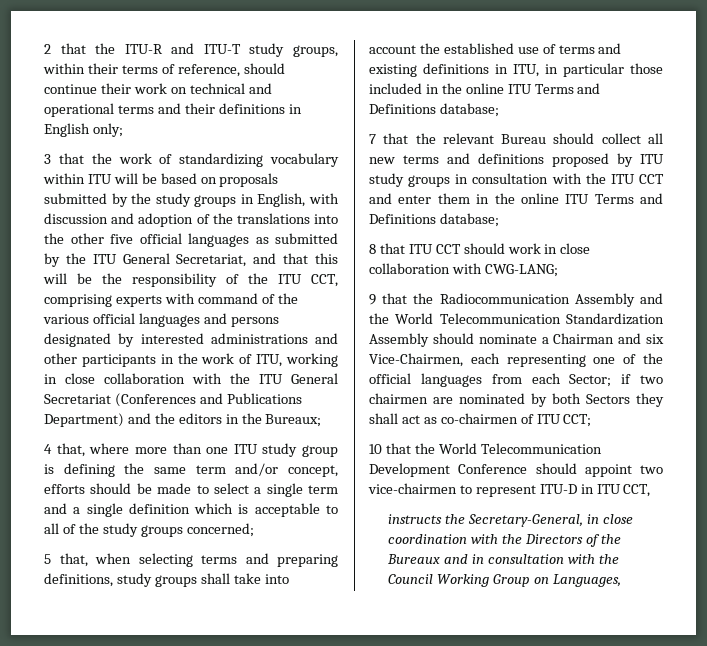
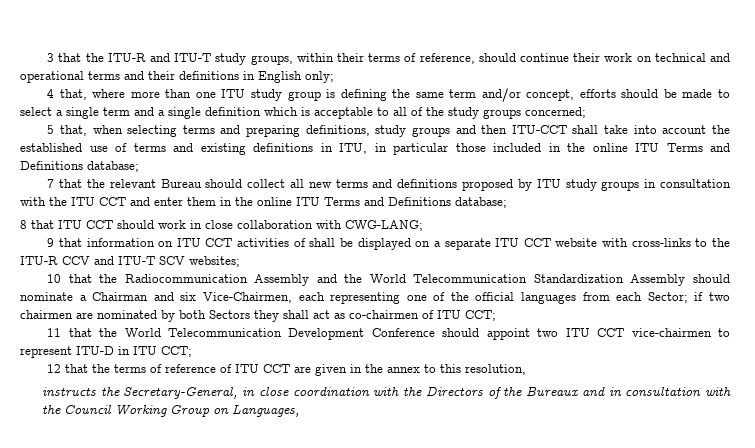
- 2 that the ITU-R and ITU-T study groups, within their terms of reference, should continue their work on technical and operational terms and their definitions in English only;
+ 3 that the ITU-R and ITU-T study groups, within their terms of reference, should continue their work on technical and operational terms and their definitions in English only;
- 3 that the work of standardizing vocabulary within ITU will be based on proposals submitted by the study groups in English, with discussion and adoption of the translations into the other five official languages as submitted by the ITU General Secretariat, and that this will be the responsibility of the ITU CCT, comprising experts with command of the various official languages and persons designated by interested administrations and other participants in the work of ITU, working in close collaboration with the ITU General Secretariat (Conferences and Publications Department) and the editors in the Bureaux;
- 5 that, when selecting terms and preparing definitions, study groups shall take into account the established use of terms and existing definitions in ITU, in particular those included in the online ITU Terms and Definitions database;
+ 5 that, when selecting terms and preparing definitions, study groups and then ITU-CCT shall take into account the established use of terms and existing definitions in ITU, in particular those included in the online ITU Terms and Definitions database;
- 9 that the Radiocommunication Assembly and the World Telecommunication Standardization Assembly should nominate a Chairman and six Vice-Chairmen, each representing one of the official languages from each Sector; if two chairmen are nominated by both Sectors they shall act as co-chairmen of ITU CCT;
+ 9 that information on ITU CCT activities of shall be displayed on a separate ITU CCT website with cross-links to the ITU-R CCV and ITU-T SCV websites;
+ 10 that the Radiocommunication Assembly and the World Telecommunication Standardization Assembly should nominate a Chairman and six Vice-Chairmen, each representing one of the official languages from each Sector; if two chairmen are nominated by both Sectors they shall act as co-chairmen of ITU CCT;
- 10 that the World Telecommunication Development Conference should appoint two vice-chairmen to represent ITU-D in ITU CCT,
+ 11 that the World Telecommunication Development Conference should appoint two ITU CCT vice-chairmen to represent ITU-D in ITU CCT;
+ 12 that the terms of reference of ITU CCT are given in the annex to this resolution,

